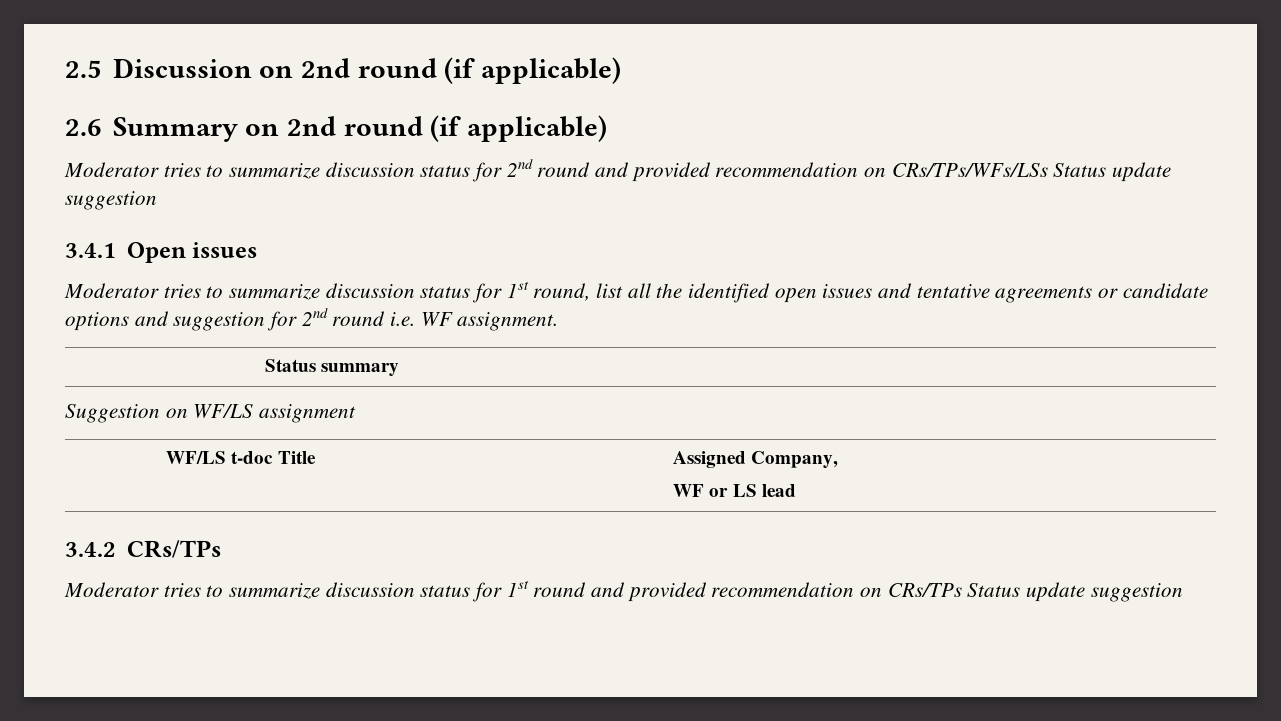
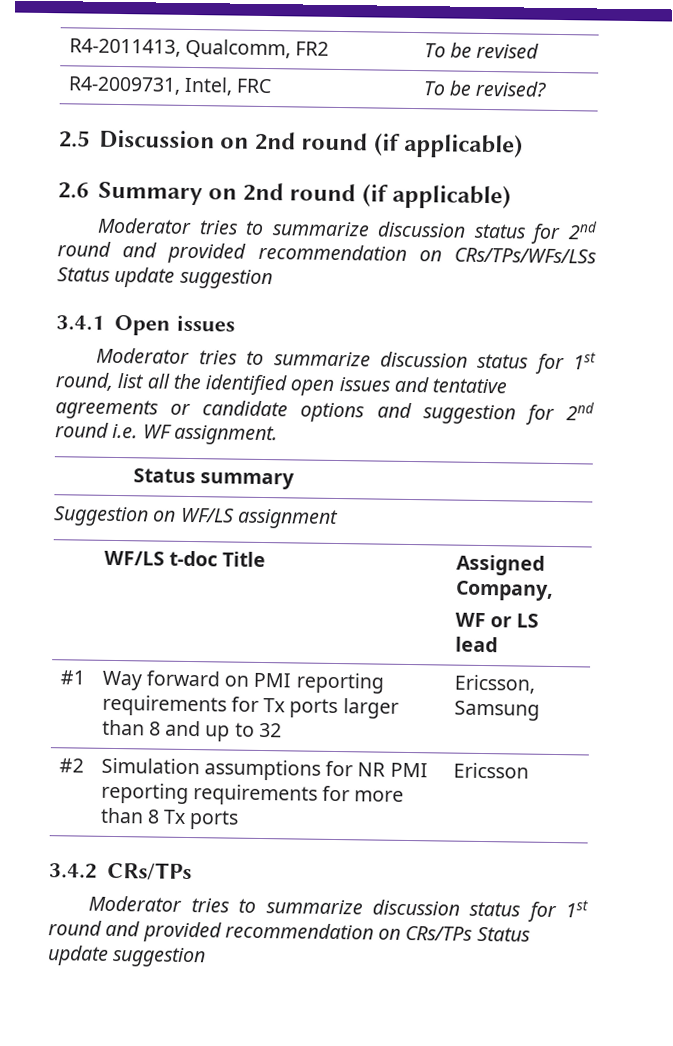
+ R4-2011413, Qualcomm, FR2 | To be revised
+ R4-2009731, Intel, FRC | To be revised?
+ #1 | Way forward on PMI reporting requirements for Tx ports larger than 8 and up to 32 | Ericsson, Samsung
+ #2 | Simulation assumptions for NR PMI reporting requirements for more than 8 Tx ports | Ericsson

